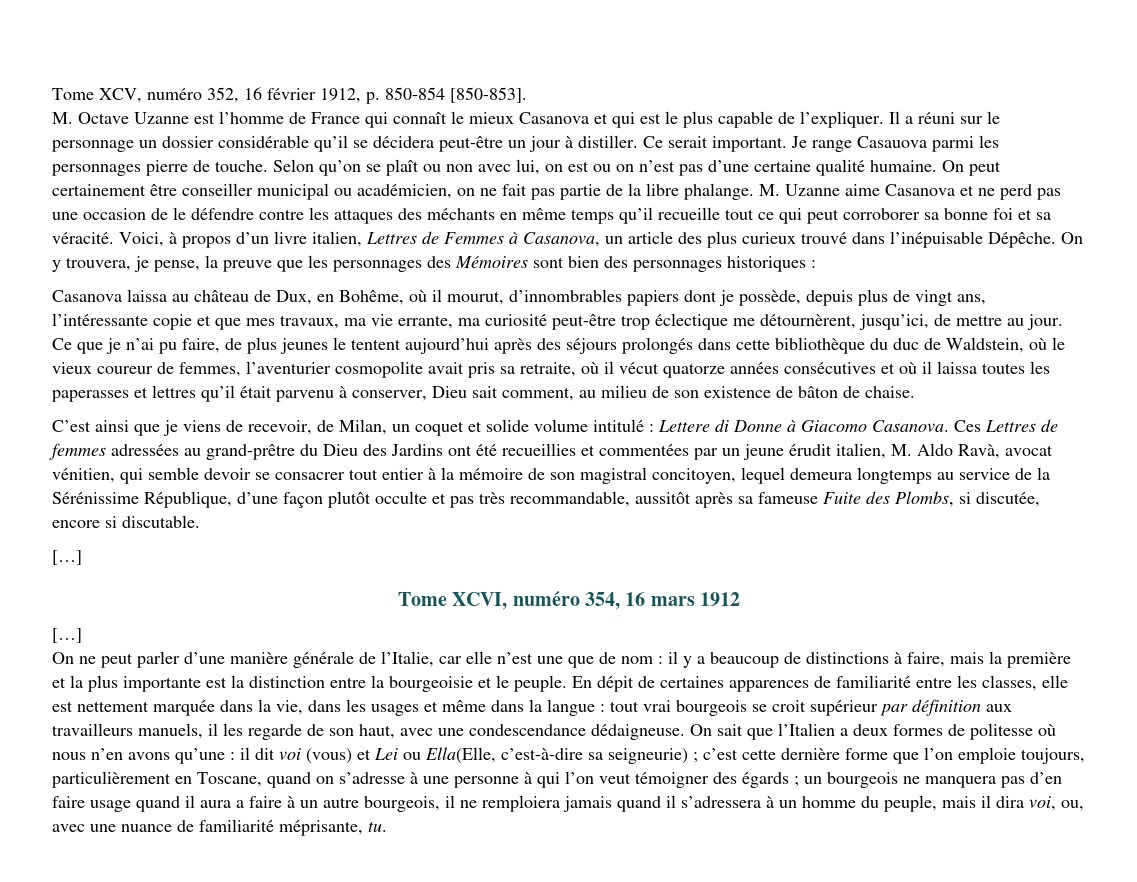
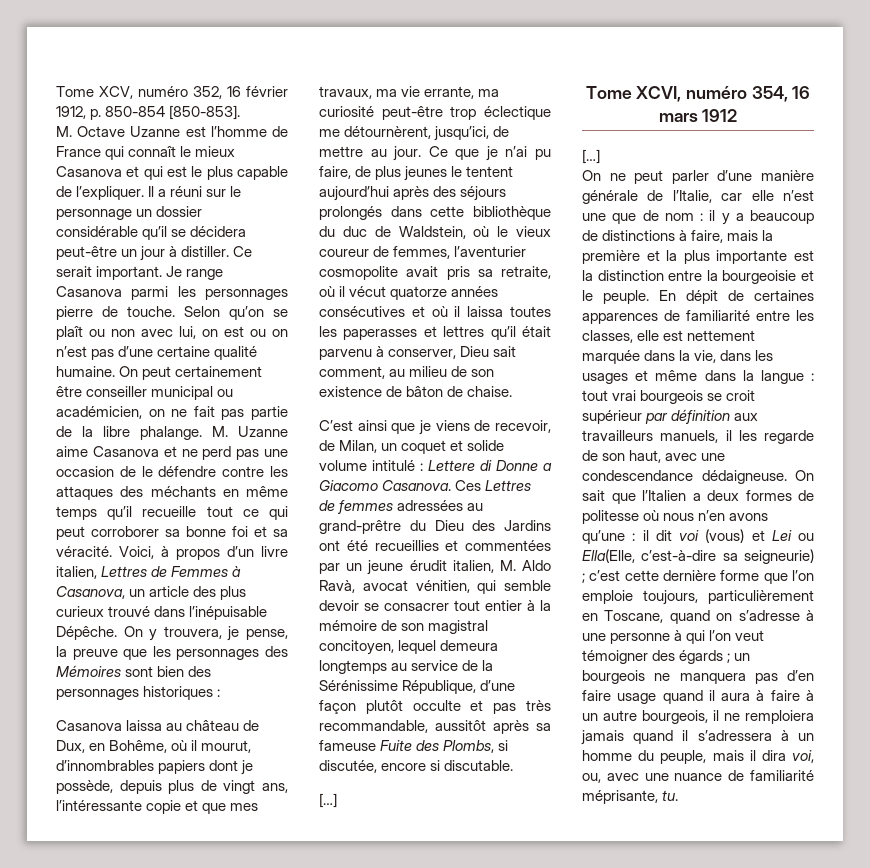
- Je range Casauova parmi les personnages pierre de touche.
+ Je range Casanova parmi les personnages pierre de touche.
- C’est ainsi que je viens de recevoir, de Milan, un coquet et solide volume intitulé : Lettere di Donne à Giacomo Casanova.
+ C’est ainsi que je viens de recevoir, de Milan, un coquet et solide volume intitulé : Lettere di Donne a Giacomo Casanova.
- un bourgeois ne manquera pas d’en faire usage quand il aura a faire à un autre bourgeois, il ne remploiera jamais quand il s’adressera à un homme du peuple, mais il dira voi, ou, avec une nuance de familiarité méprisante, tu.
+ un bourgeois ne manquera pas d’en faire usage quand il aura à faire à un autre bourgeois, il ne remploiera jamais quand il s’adressera à un homme du peuple, mais il dira voi, ou, avec une nuance de familiarité méprisante, tu.

